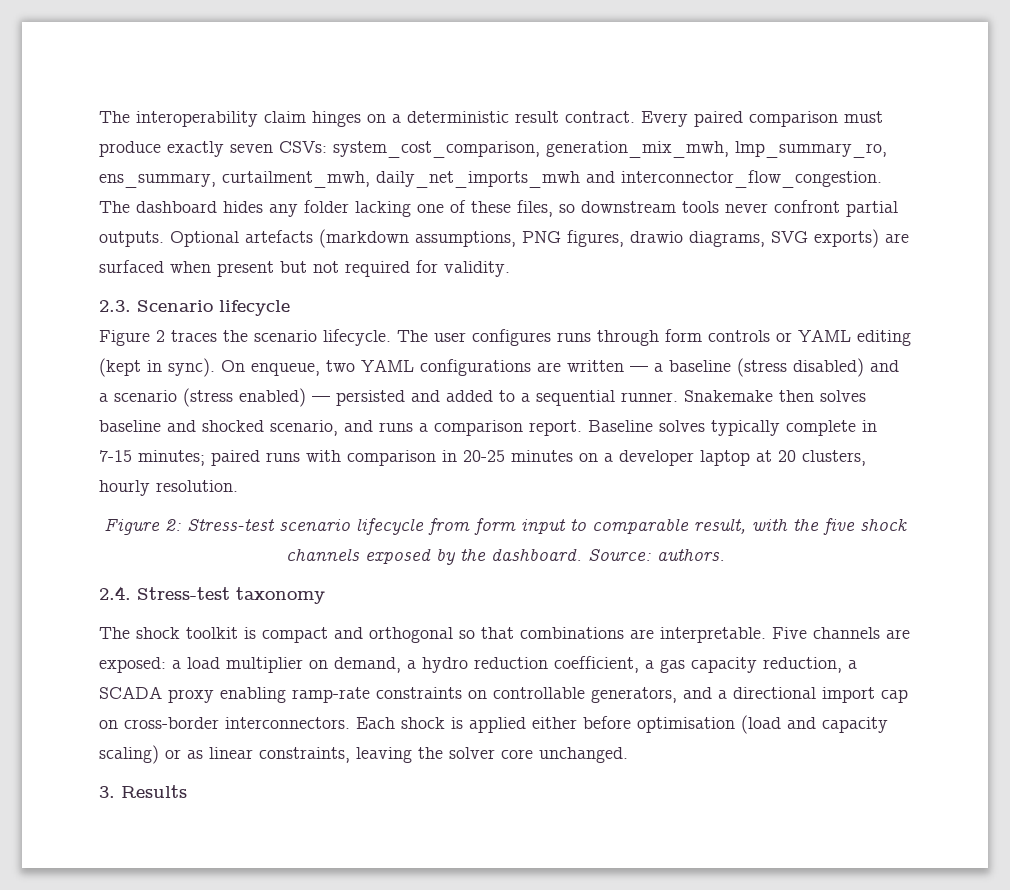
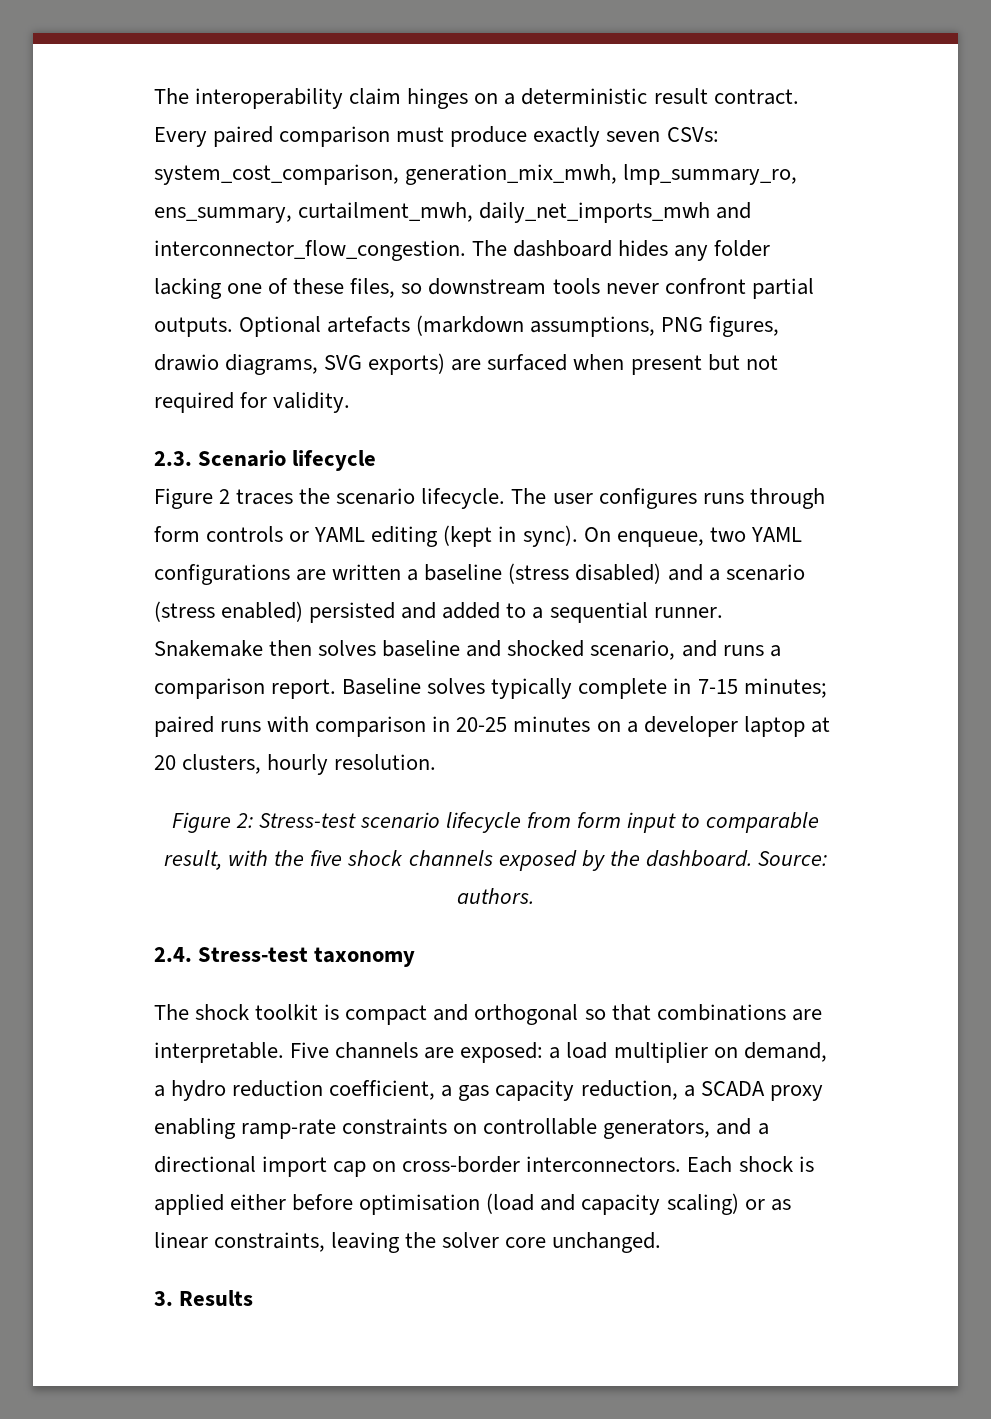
- On enqueue, two YAML configurations are written — a baseline (stress disabled) and a scenario (stress enabled) — persisted and added to a sequential runner.
+ On enqueue, two YAML configurations are written a baseline (stress disabled) and a scenario (stress enabled) persisted and added to a sequential runner.

